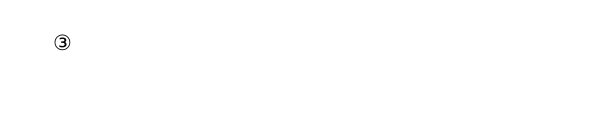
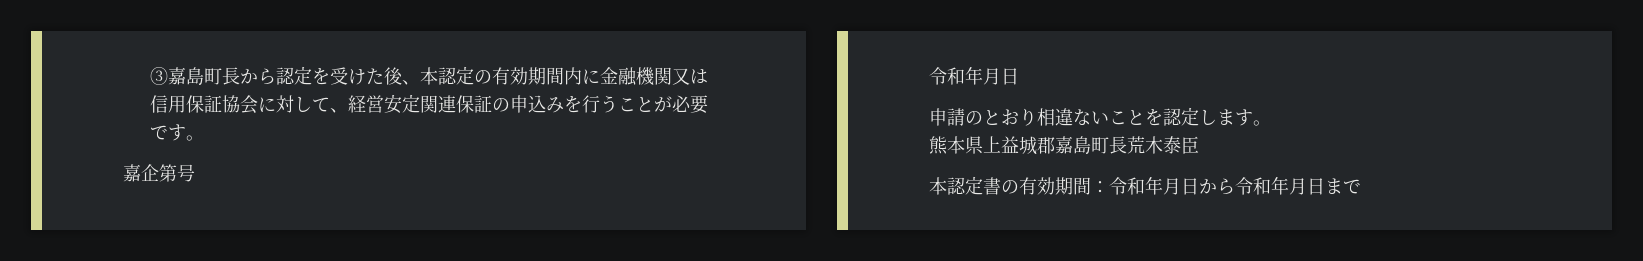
- ③
+ ③嘉島町長から認定を受けた後、本認定の有効期間内に金融機関又は信用保証協会に対して、経営安定関連保証の申込みを行うことが必要です。
+ 嘉企第号
+ 令和年月日
+ 申請のとおり相違ないことを認定します。
+ 熊本県上益城郡嘉島町長荒木泰臣
+ 本認定書の有効期間：令和年月日から令和年月日まで

